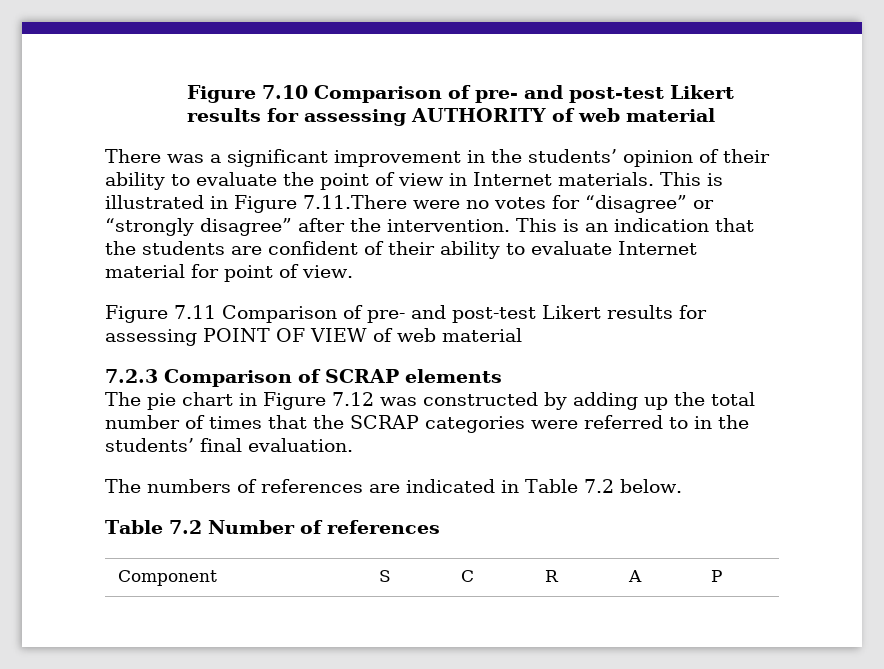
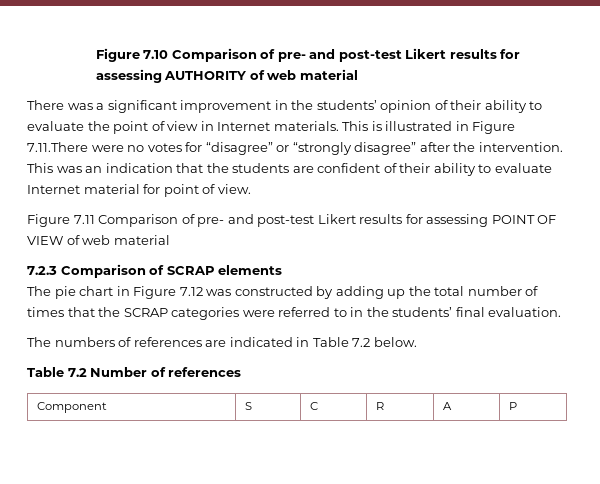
- This is an indication that the students are confident of their ability to evaluate Internet material for point of view.
+ This was an indication that the students are confident of their ability to evaluate Internet material for point of view.

